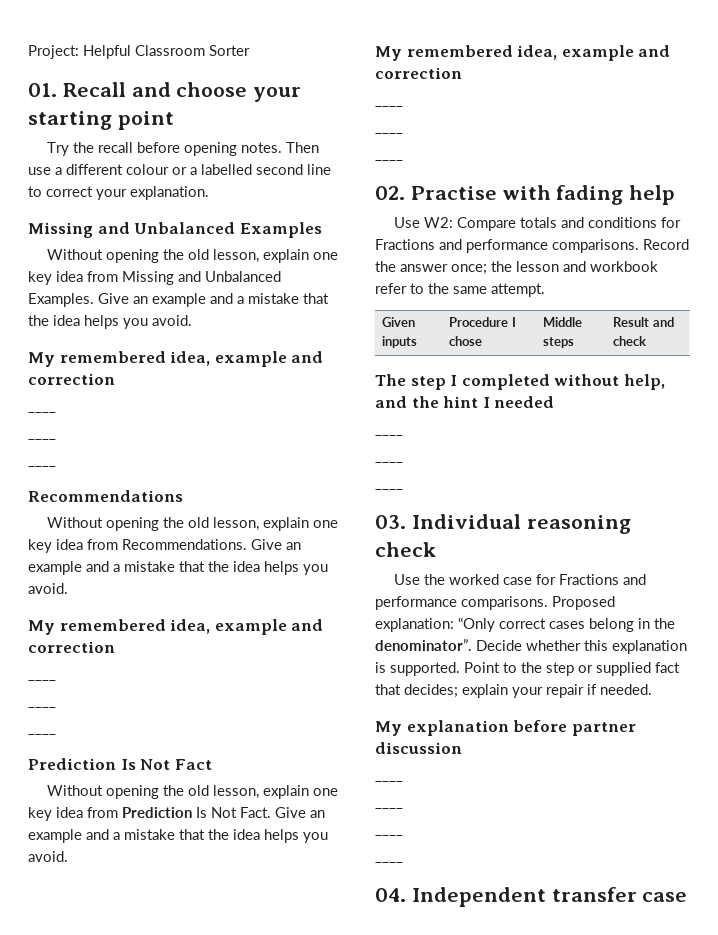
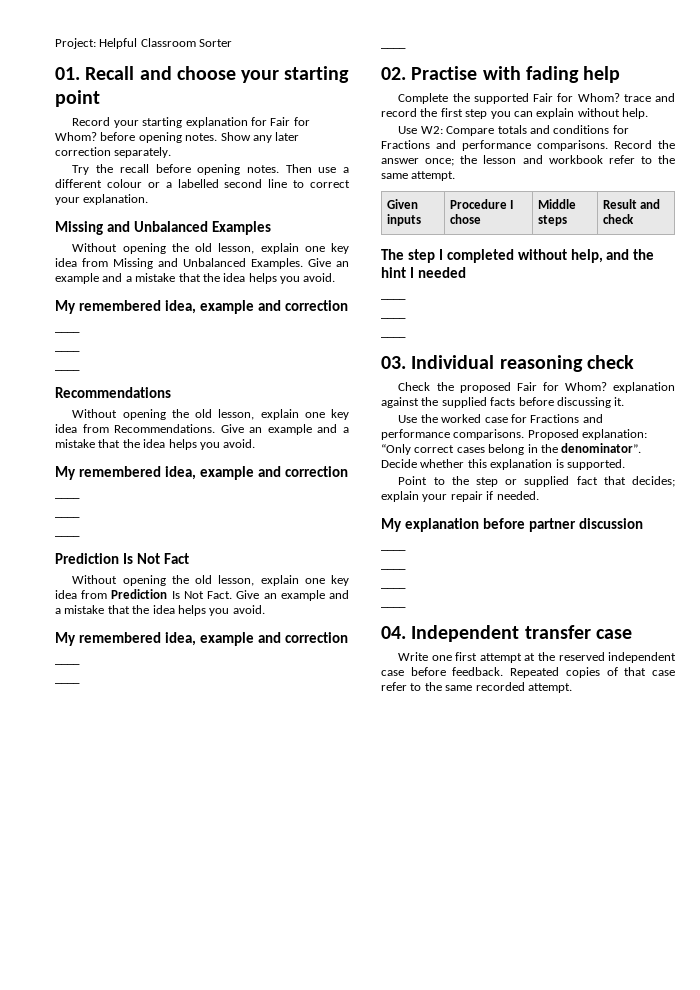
+ Record your starting explanation for Fair for Whom? before opening notes. Show any later correction separately.
+ Complete the supported Fair for Whom? trace and record the first step you can explain without help.
+ Check the proposed Fair for Whom? explanation against the supplied facts before discussing it.
- Decide whether this explanation is supported. Point to the step or supplied fact that decides; explain your repair if needed.
+ Decide whether this explanation is supported.
+ Point to the step or supplied fact that decides; explain your repair if needed.
+ Write one first attempt at the reserved independent case before feedback. Repeated copies of that case refer to the same recorded attempt.

